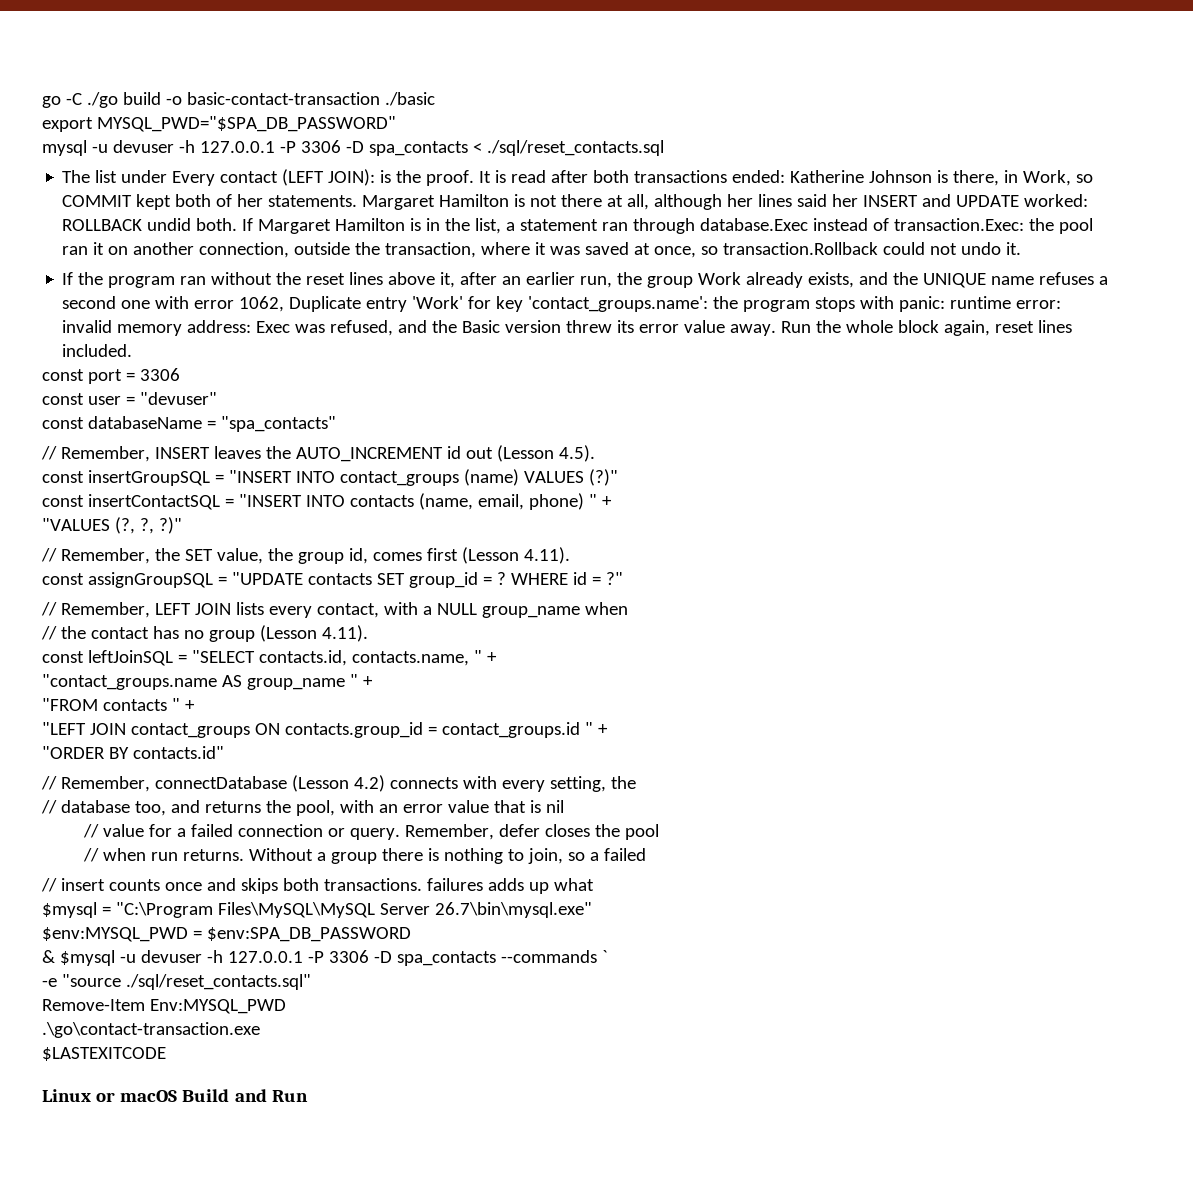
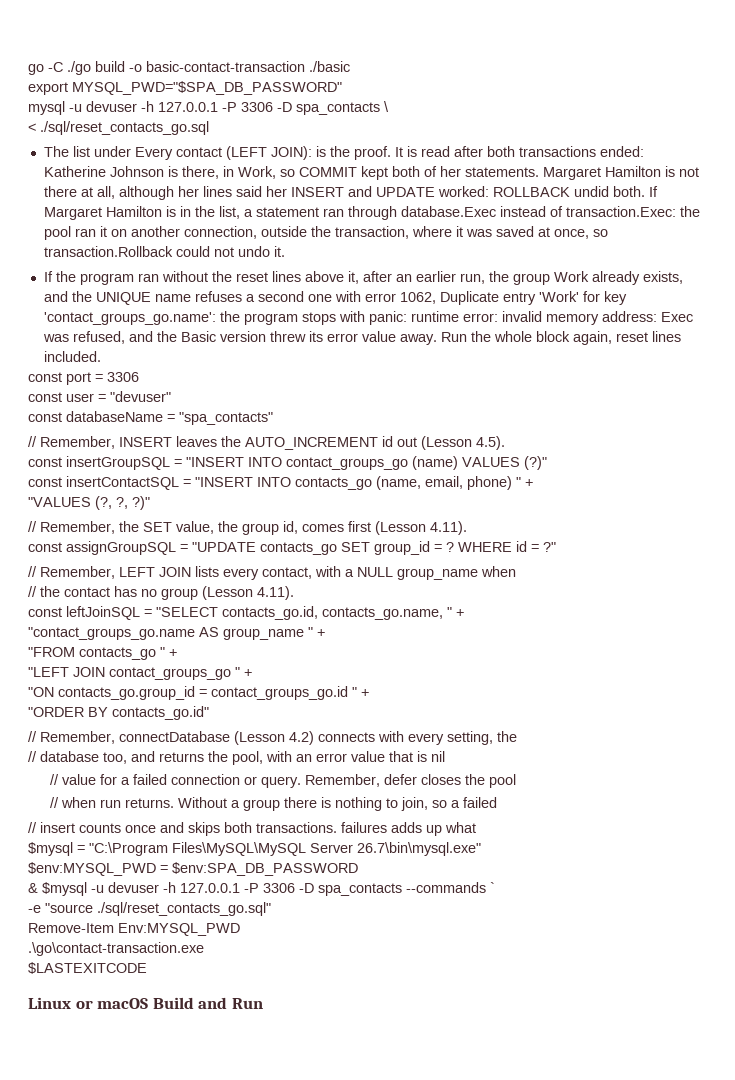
- mysql -u devuser -h 127.0.0.1 -P 3306 -D spa_contacts < ./sql/reset_contacts.sql
+ mysql -u devuser -h 127.0.0.1 -P 3306 -D spa_contacts \
+ < ./sql/reset_contacts_go.sql
- If the program ran without the reset lines above it, after an earlier run, the group Work already exists, and the UNIQUE name refuses a second one with error 1062, Duplicate entry 'Work' for key 'contact_groups.name': the program stops with panic: runtime error: invalid memory address: Exec was refused, and the Basic version threw its error value away.
+ If the program ran without the reset lines above it, after an earlier run, the group Work already exists, and the UNIQUE name refuses a second one with error 1062, Duplicate entry 'Work' for key 'contact_groups_go.name': the program stops with panic: runtime error: invalid memory address: Exec was refused, and the Basic version threw its error value away.
- const insertGroupSQL = "INSERT INTO contact_groups (name) VALUES (?)"
+ const insertGroupSQL = "INSERT INTO contact_groups_go (name) VALUES (?)"
- const insertContactSQL = "INSERT INTO contacts (name, email, phone) " +
+ const insertContactSQL = "INSERT INTO contacts_go (name, email, phone) " +
- const assignGroupSQL = "UPDATE contacts SET group_id = ?
+ const assignGroupSQL = "UPDATE contacts_go SET group_id = ?
- const leftJoinSQL = "SELECT contacts.id, contacts.name, " +
- "contact_groups.name AS group_name " +
+ const leftJoinSQL = "SELECT contacts_go.id, contacts_go.name, " +
+ "contact_groups_go.name AS group_name " +
- "FROM contacts " +
+ "FROM contacts_go " +
- "LEFT JOIN contact_groups ON contacts.group_id = contact_groups.id " +
+ "LEFT JOIN contact_groups_go " +
+ "ON contacts_go.group_id = contact_groups_go.id " +
- "ORDER BY contacts.id"
+ "ORDER BY contacts_go.id"
- -e "source ./sql/reset_contacts.sql"
+ -e "source ./sql/reset_contacts_go.sql"

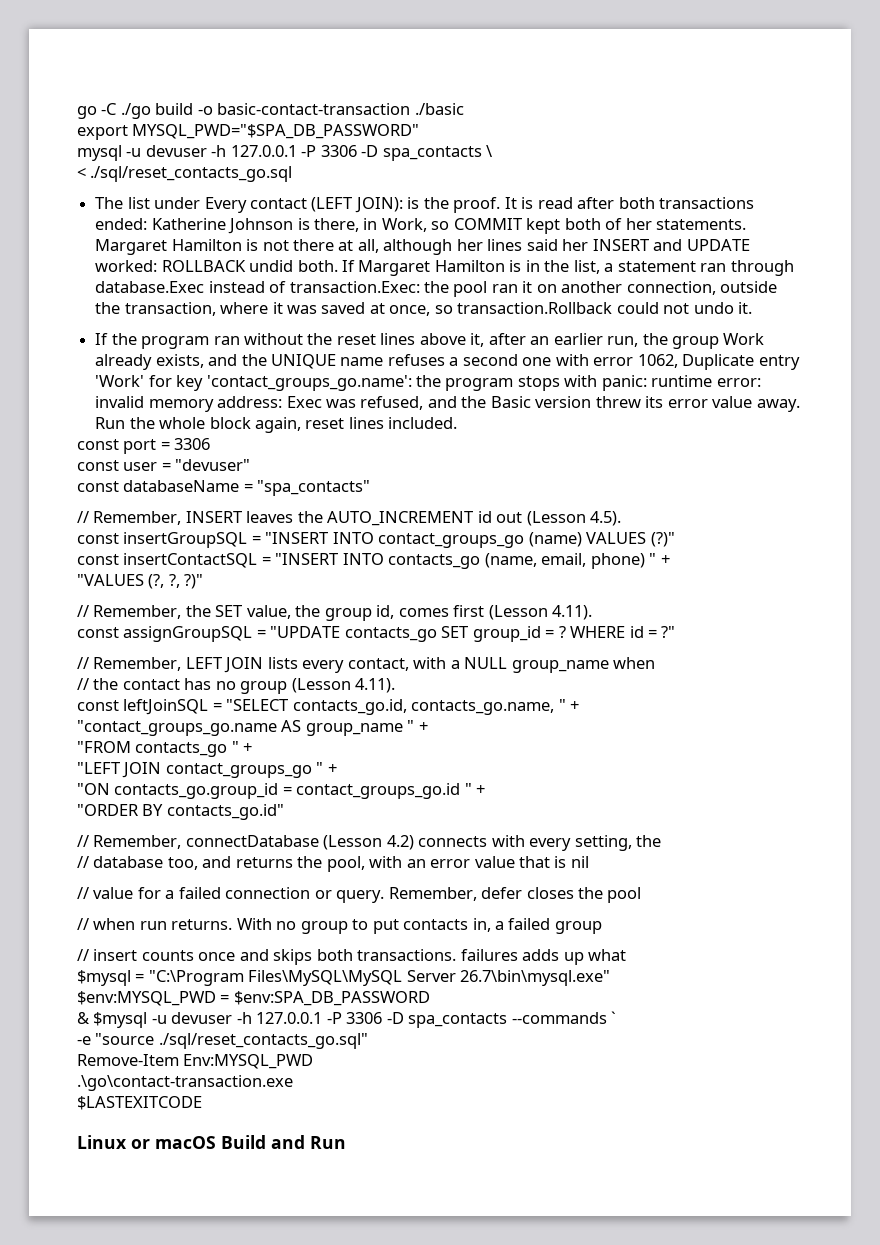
- Without a group there is nothing to join, so a failed
+ With no group to put contacts in, a failed group

